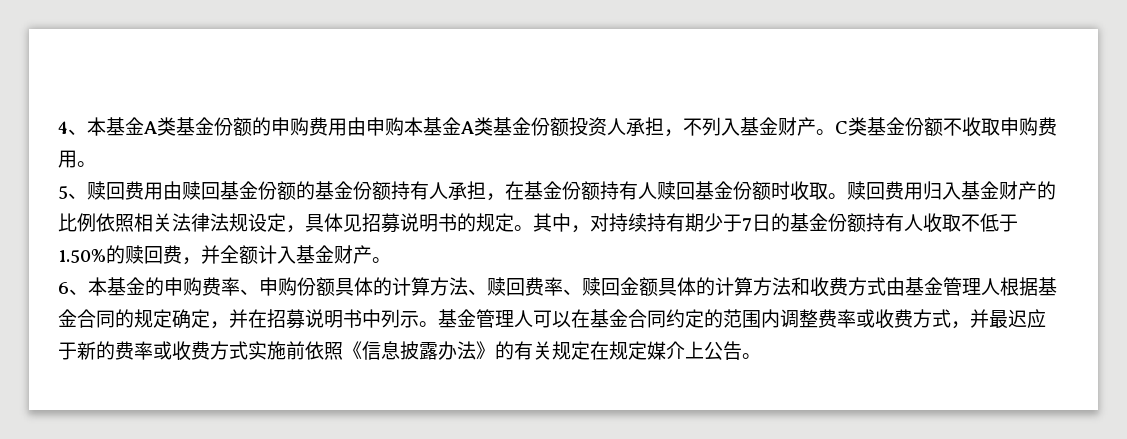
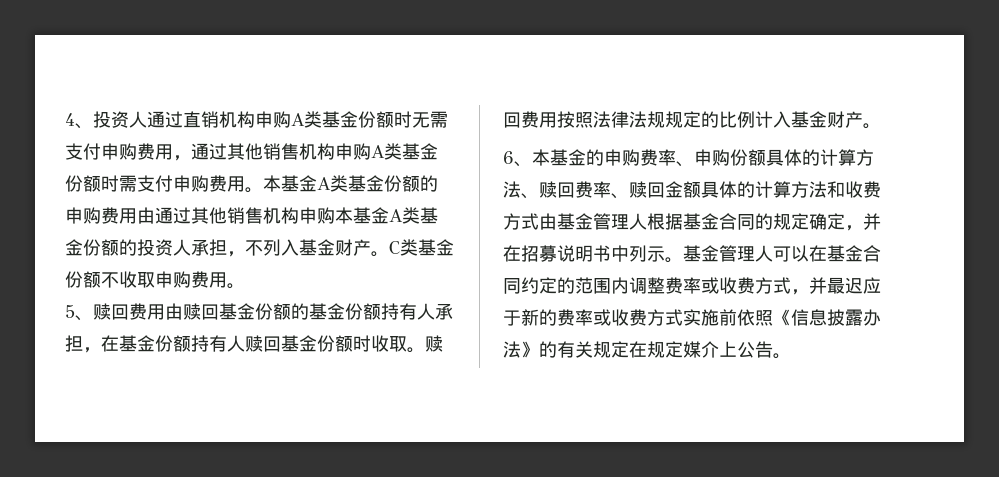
- 4、本基金A类基金份额的申购费用由申购本基金A类基金份额投资人承担，不列入基金财产。
+ 4、投资人通过直销机构申购A类基金份额时无需支付申购费用，通过其他销售机构申购A类基金份额时需支付申购费用。本基金A类基金份额的申购费用由通过其他销售机构申购本基金A类基金份额的投资人承担，不列入基金财产。
- 赎回费用归入基金财产的比例依照相关法律法规设定，具体见招募说明书的规定。其中，对持续持有期少于7日的基金份额持有人收取不低于1.50%的赎回费，并全额计入基金财产。
+ 赎回费用按照法律法规规定的比例计入基金财产。

